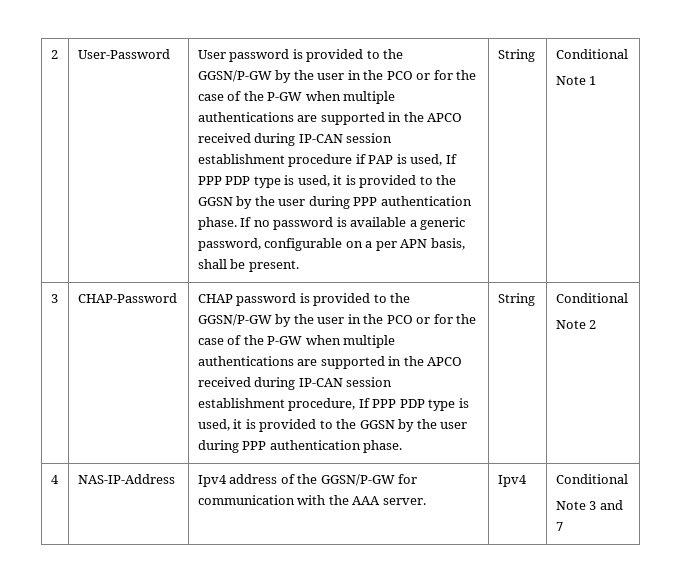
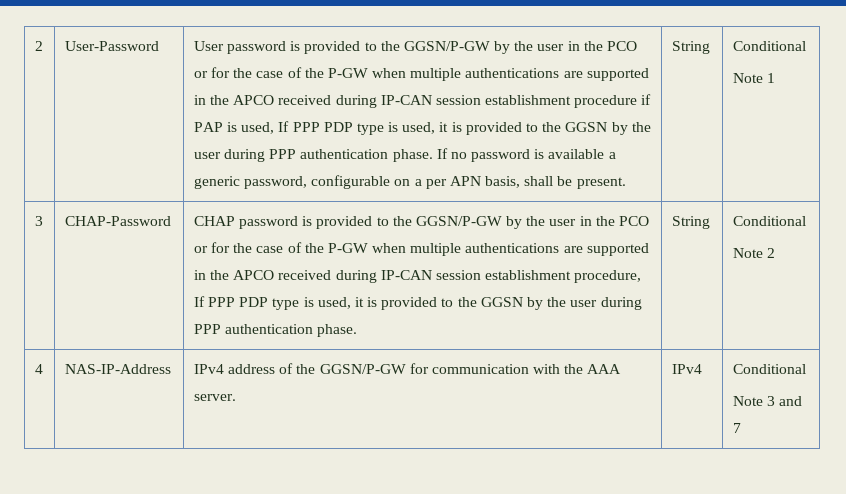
- 4 | NAS-IP-Address | Ipv4 address of the GGSN/P-GW for communication with the AAA server. | Ipv4 | Conditional
+ 4 | NAS-IP-Address | IPv4 address of the GGSN/P-GW for communication with the AAA server. | IPv4 | Conditional

